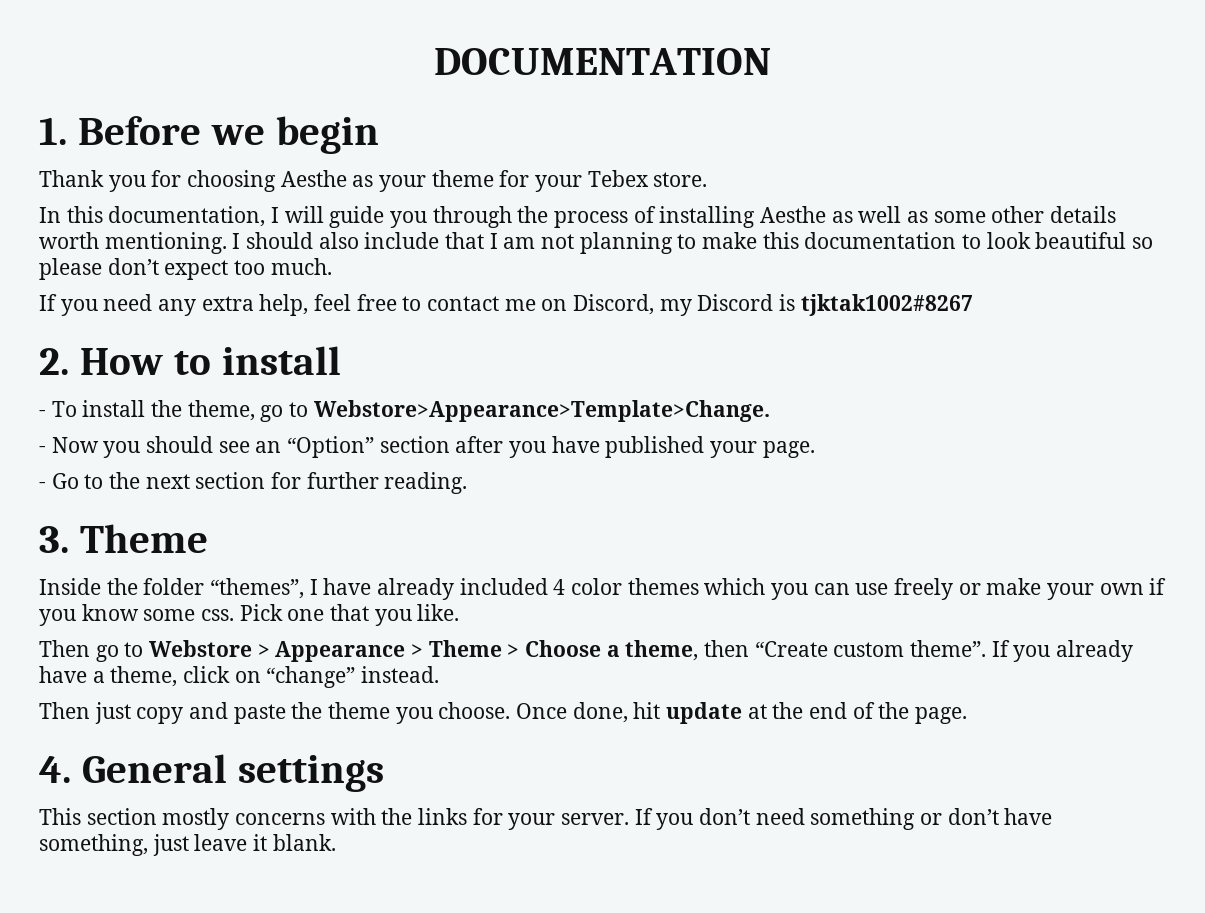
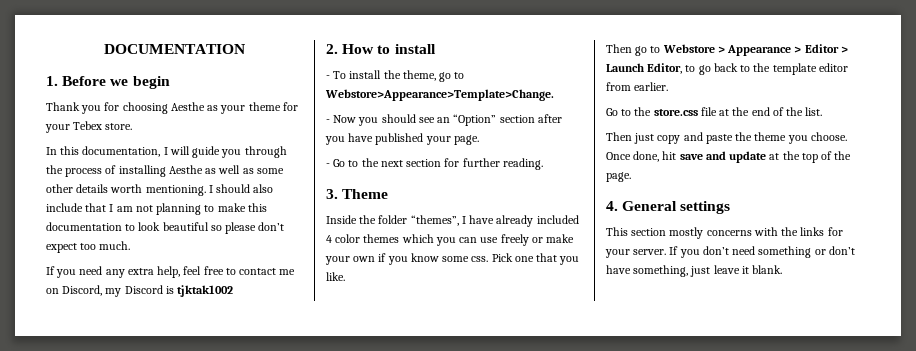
- If you need any extra help, feel free to contact me on Discord, my Discord is tjktak1002#8267
+ If you need any extra help, feel free to contact me on Discord, my Discord is tjktak1002
- Then go to Webstore > Appearance > Theme > Choose a theme, then “Create custom theme”. If you already have a theme, click on “change” instead.
+ Then go to Webstore > Appearance > Editor > Launch Editor, to go back to the template editor from earlier.
+ Go to the store.css file at the end of the list.
- Once done, hit update at the end of the page.
+ Once done, hit save and update at the top of the page.

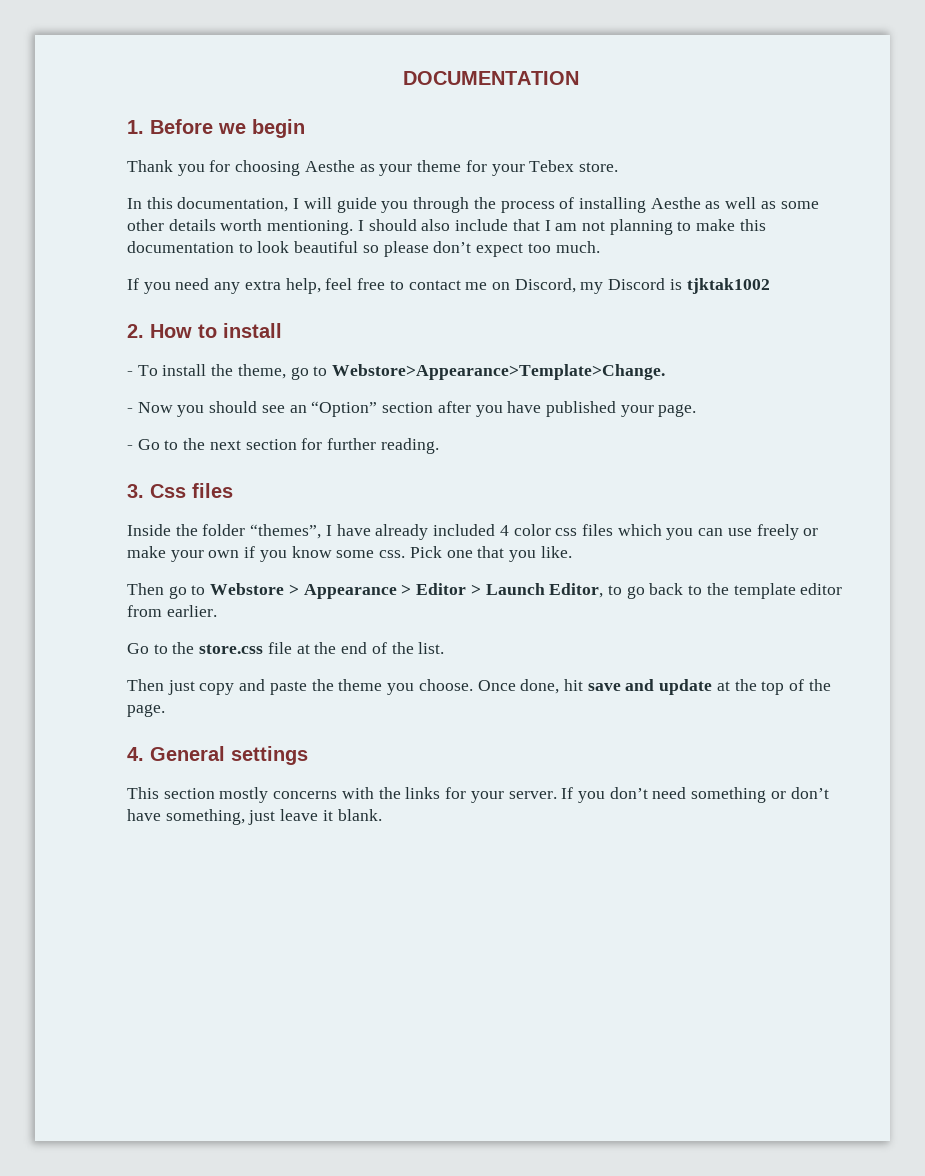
- 3. Theme
+ 3. Css files
- Inside the folder “themes”, I have already included 4 color themes which you can use freely or make your own if you know some css.
+ Inside the folder “themes”, I have already included 4 color css files which you can use freely or make your own if you know some css.

